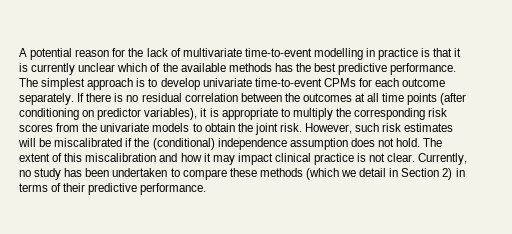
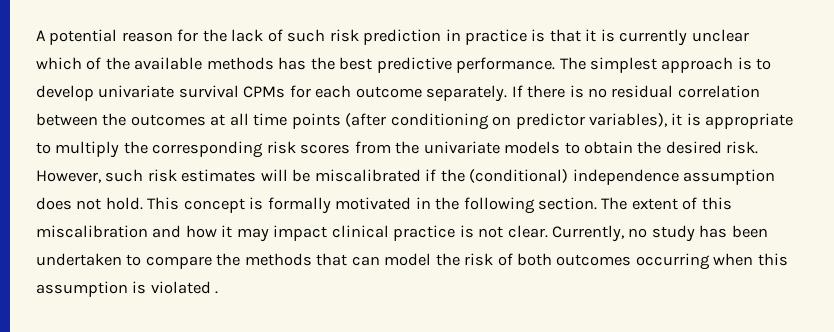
- A potential reason for the lack of multivariate time-to-event modelling in practice is that it is currently unclear which of the available methods has the best predictive performance.
+ A potential reason for the lack of such risk prediction in practice is that it is currently unclear which of the available methods has the best predictive performance.
- The simplest approach is to develop univariate time-to-event CPMs for each outcome separately.
+ The simplest approach is to develop univariate survival CPMs for each outcome separately.
- If there is no residual correlation between the outcomes at all time points (after conditioning on predictor variables), it is appropriate to multiply the corresponding risk scores from the univariate models to obtain the joint risk.
+ If there is no residual correlation between the outcomes at all time points (after conditioning on predictor variables), it is appropriate to multiply the corresponding risk scores from the univariate models to obtain the desired risk.
+ This concept is formally motivated in the following section.
- Currently, no study has been undertaken to compare these methods (which we detail in Section 2) in terms of their predictive performance.
+ Currently, no study has been undertaken to compare the methods that can model the risk of both outcomes occurring when this assumption is violated .

